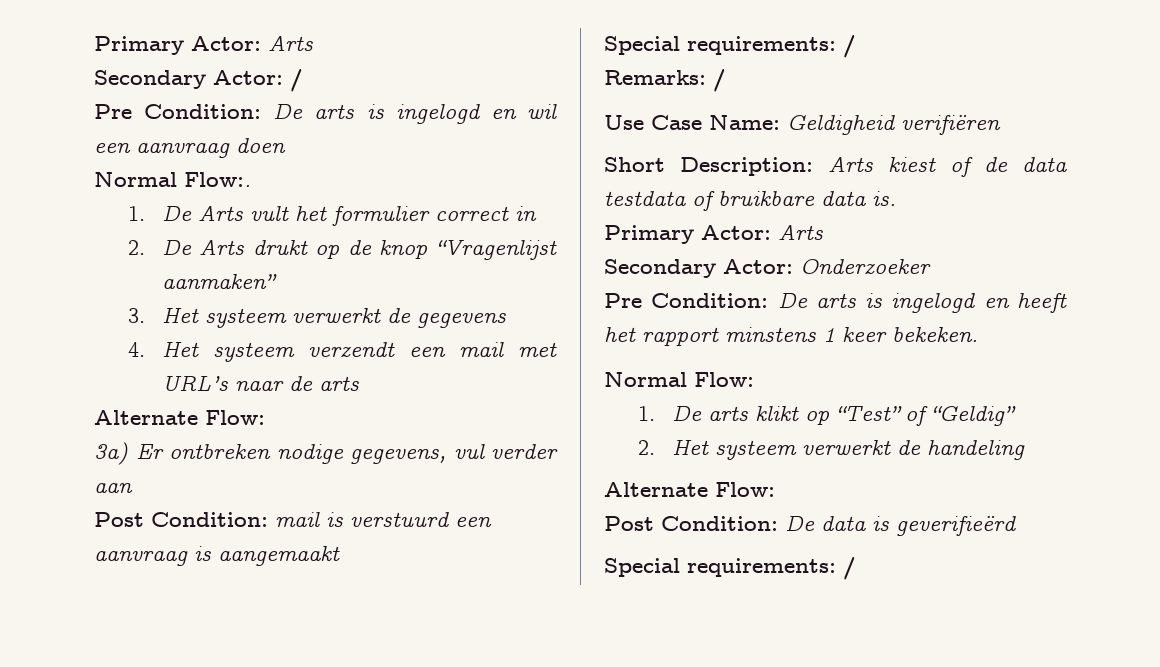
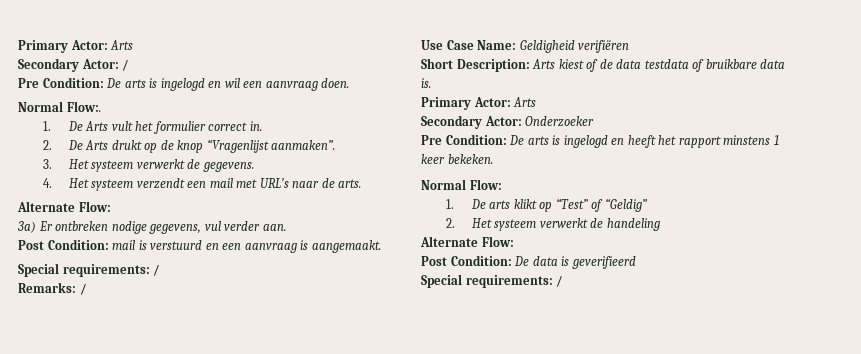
- Pre Condition: De arts is ingelogd en wil een aanvraag doen
+ Pre Condition: De arts is ingelogd en wil een aanvraag doen.
- 1. De Arts vult het formulier correct in
+ 1. De Arts vult het formulier correct in.
- 2. De Arts drukt op de knop “Vragenlijst aanmaken”
+ 2. De Arts drukt op de knop “Vragenlijst aanmaken”.
- 3. Het systeem verwerkt de gegevens
+ 3. Het systeem verwerkt de gegevens.
- 4. Het systeem verzendt een mail met URL’s naar de arts
+ 4. Het systeem verzendt een mail met URL’s naar de arts.
- 3a) Er ontbreken nodige gegevens, vul verder aan
+ 3a) Er ontbreken nodige gegevens, vul verder aan.
- Post Condition: mail is verstuurd een aanvraag is aangemaakt
+ Post Condition: mail is verstuurd en een aanvraag is aangemaakt.
- Post Condition: De data is geverifieërd
+ Post Condition: De data is geverifieerd

